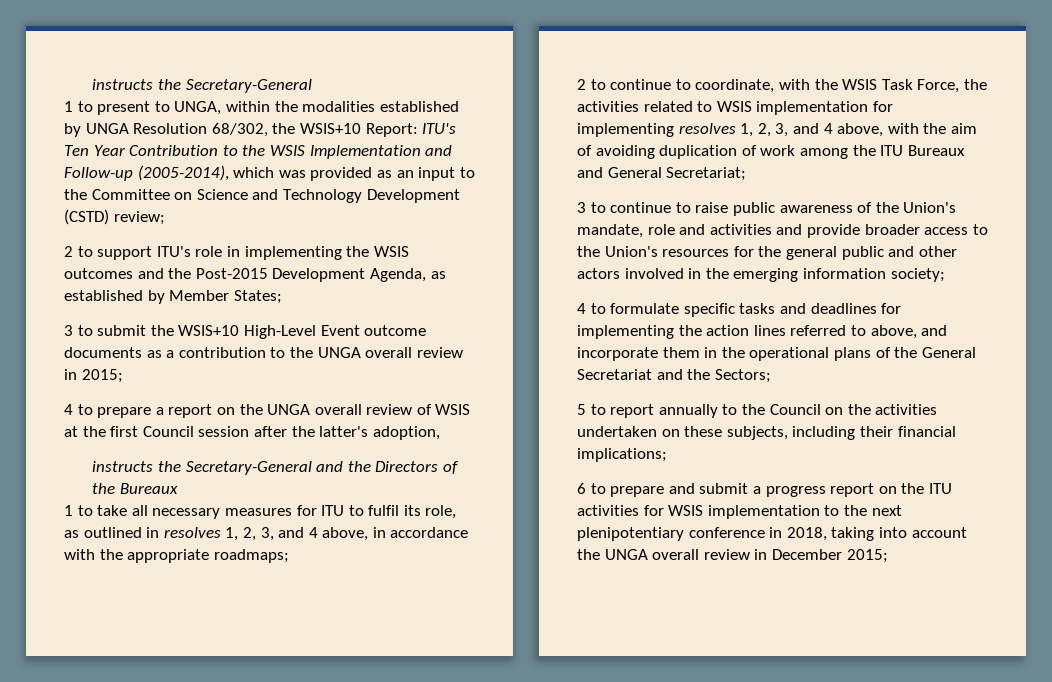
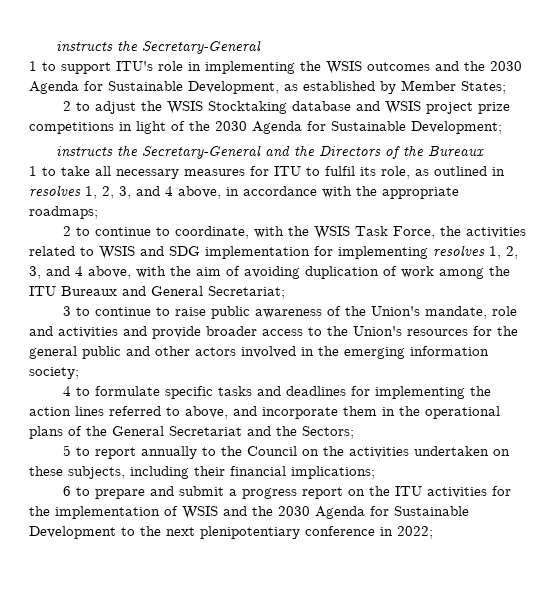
- 1 to present to UNGA, within the modalities established by UNGA Resolution 68/302, the WSIS+10 Report: ITU's Ten Year Contribution to the WSIS Implementation and Follow-up (2005-2014), which was provided as an input to the Committee on Science and Technology Development (CSTD) review;
- 2 to support ITU's role in implementing the WSIS outcomes and the Post-2015 Development Agenda, as established by Member States;
+ 1 to support ITU's role in implementing the WSIS outcomes and the 2030 Agenda for Sustainable Development, as established by Member States;
- 3 to submit the WSIS+10 High-Level Event outcome documents as a contribution to the UNGA overall review in 2015;
- 4 to prepare a report on the UNGA overall review of WSIS at the first Council session after the latter's adoption,
+ 2 to adjust the WSIS Stocktaking database and WSIS project prize competitions in light of the 2030 Agenda for Sustainable Development;
- 2 to continue to coordinate, with the WSIS Task Force, the activities related to WSIS implementation for implementing resolves 1, 2, 3, and 4 above, with the aim of avoiding duplication of work among the ITU Bureaux and General Secretariat;
+ 2 to continue to coordinate, with the WSIS Task Force, the activities related to WSIS and SDG implementation for implementing resolves 1, 2, 3, and 4 above, with the aim of avoiding duplication of work among the ITU Bureaux and General Secretariat;
- 6 to prepare and submit a progress report on the ITU activities for WSIS implementation to the next plenipotentiary conference in 2018, taking into account the UNGA overall review in December 2015;
+ 6 to prepare and submit a progress report on the ITU activities for the implementation of WSIS and the 2030 Agenda for Sustainable Development to the next plenipotentiary conference in 2022;

